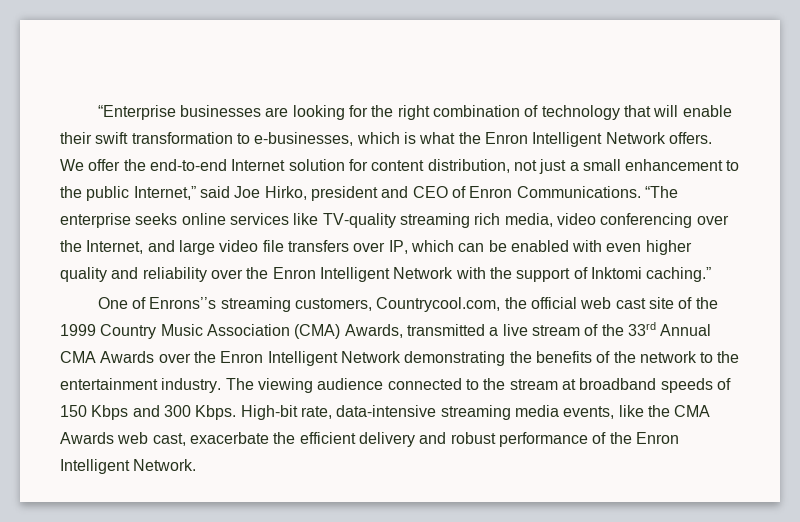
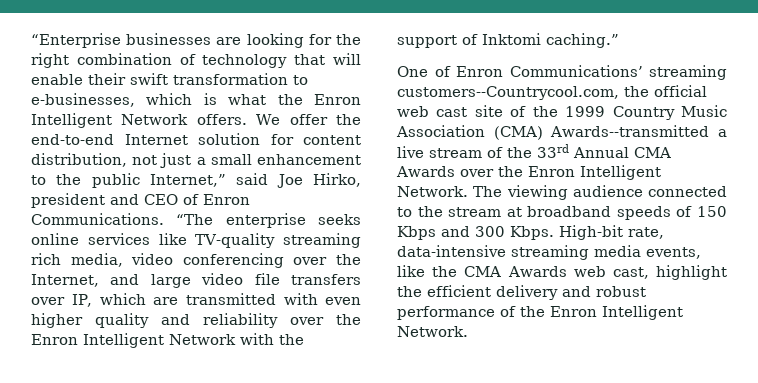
- “The enterprise seeks online services like TV-quality streaming rich media, video conferencing over the Internet, and large video file transfers over IP, which can be enabled with even higher quality and reliability over the Enron Intelligent Network with the support of Inktomi caching.”
+ “The enterprise seeks online services like TV-quality streaming rich media, video conferencing over the Internet, and large video file transfers over IP, which are transmitted with even higher quality and reliability over the Enron Intelligent Network with the support of Inktomi caching.”
- One of Enrons’’s streaming customers, Countrycool.com, the official web cast site of the 1999 Country Music Association (CMA) Awards, transmitted a live stream of the 33rd Annual CMA Awards over the Enron Intelligent Network demonstrating the benefits of the network to the entertainment industry.
+ One of Enron Communications’ streaming customers--Countrycool.com, the official web cast site of the 1999 Country Music Association (CMA) Awards--transmitted a live stream of the 33rd Annual CMA Awards over the Enron Intelligent Network.
- High-bit rate, data-intensive streaming media events, like the CMA Awards web cast, exacerbate the efficient delivery and robust performance of the Enron Intelligent Network.
+ High-bit rate, data-intensive streaming media events, like the CMA Awards web cast, highlight the efficient delivery and robust performance of the Enron Intelligent Network.

